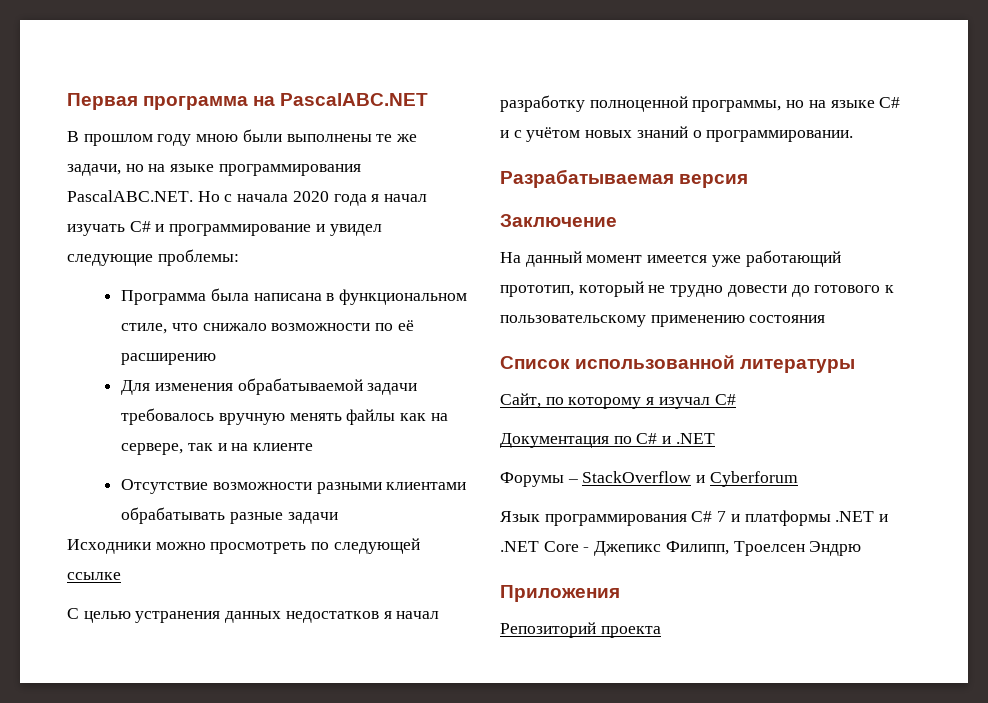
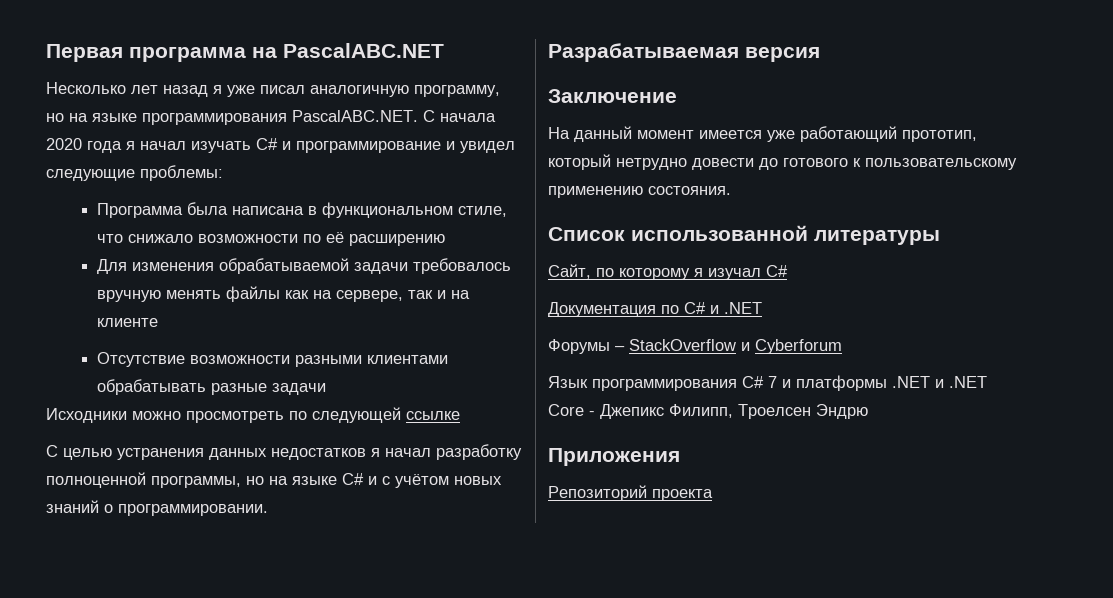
- В прошлом году мною были выполнены те же задачи, но на языке программирования PascalABC.NET. Но с начала 2020 года я начал изучать C# и программирование и увидел следующие проблемы:
+ Несколько лет назад я уже писал аналогичную программу, но на языке программирования PascalABC.NET. С начала 2020 года я начал изучать C# и программирование и увидел следующие проблемы:
- На данный момент имеется уже работающий прототип, который не трудно довести до готового к пользовательскому применению состояния
+ На данный момент имеется уже работающий прототип, который нетрудно довести до готового к пользовательскому применению состояния.

